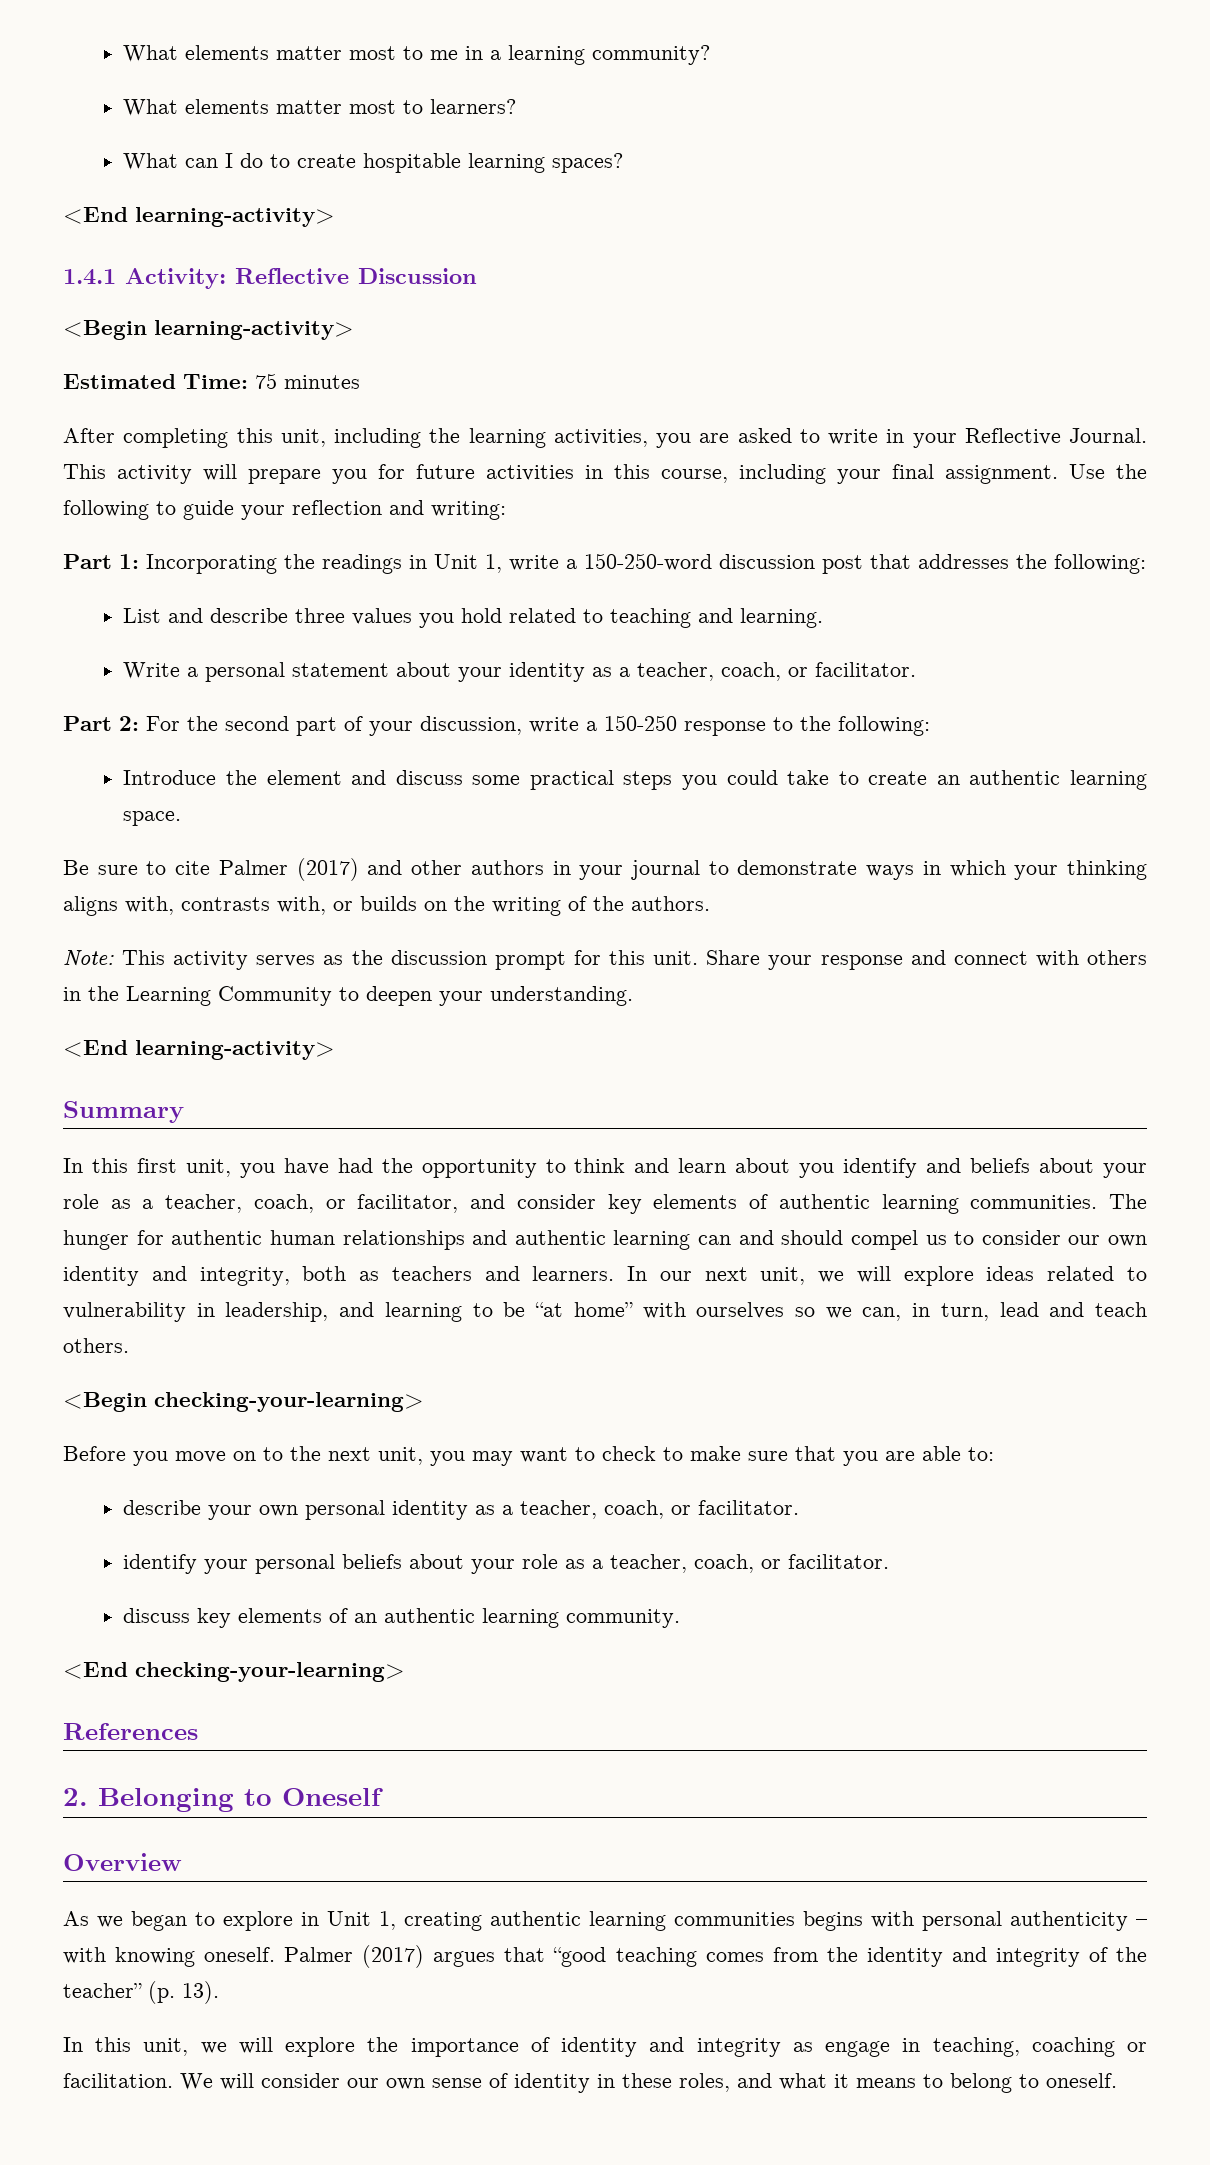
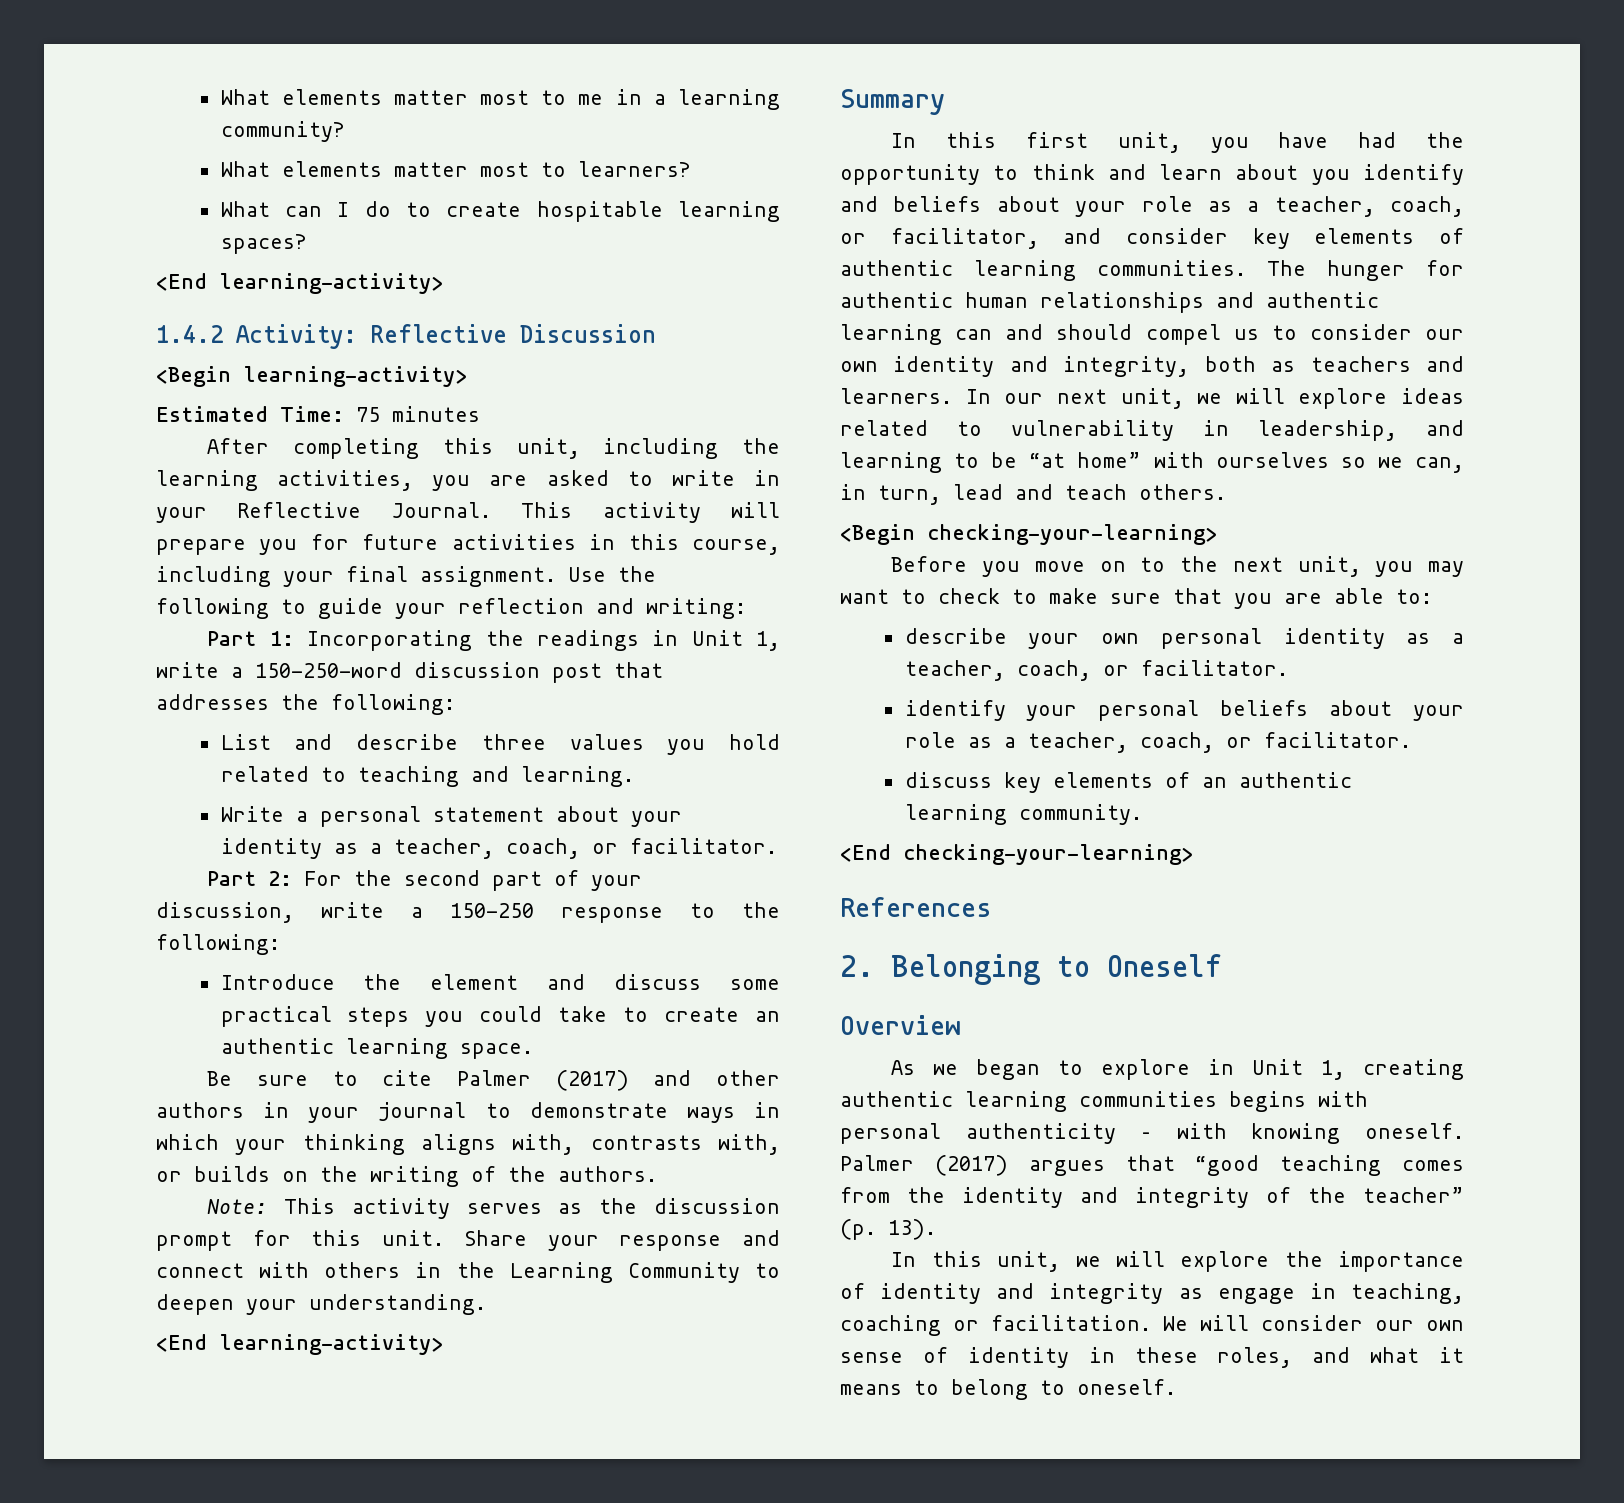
- 1.4.1 Activity: Reflective Discussion
+ 1.4.2 Activity: Reflective Discussion

